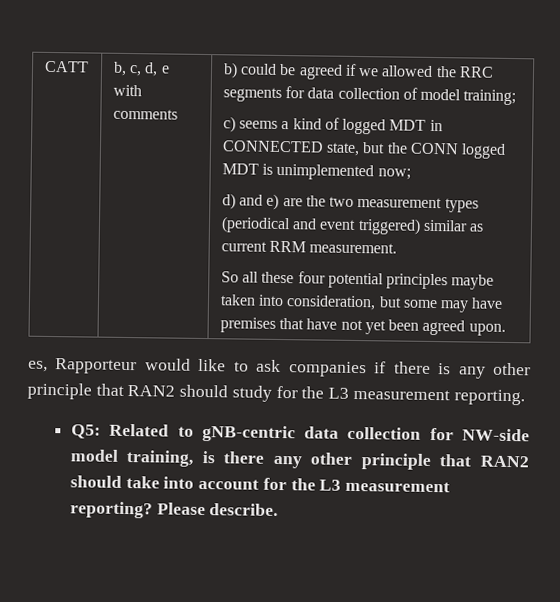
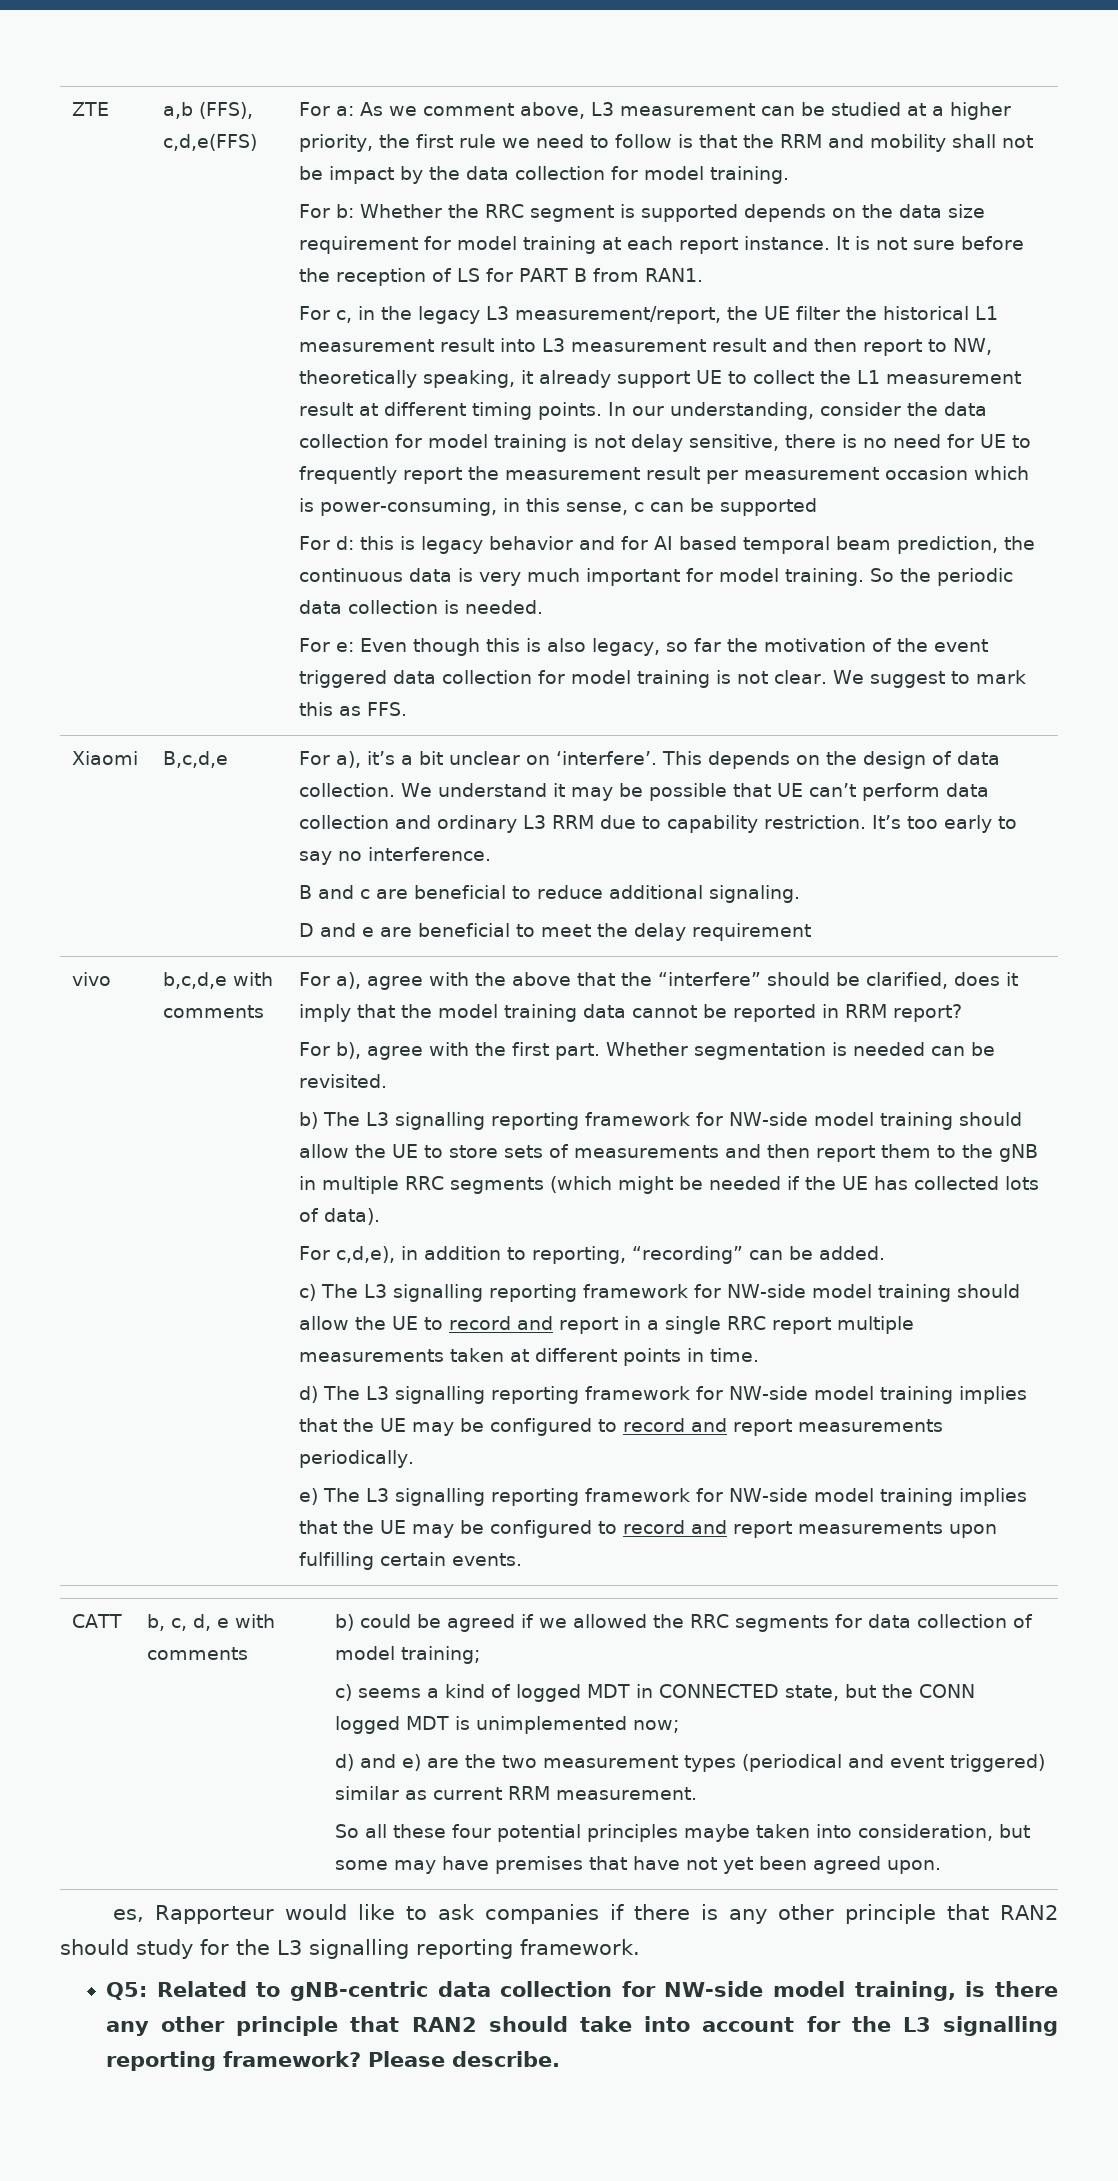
+ ZTE | a,b (FFS), c,d,e(FFS) | For a: As we comment above, L3 measurement can be studied at a higher priority, the first rule we need to follow is that the RRM and mobility shall not be impact by the data collection for model training.
+ For b: Whether the RRC segment is supported depends on the data size requirement for model training at each report instance. It is not sure before the reception of LS for PART B from RAN1.
+ For c, in the legacy L3 measurement/report, the UE filter the historical L1 measurement result into L3 measurement result and then report to NW, theoretically speaking, it already support UE to collect the L1 measurement result at different timing points. In our understanding, consider the data collection for model training is not delay sensitive, there is no need for UE to frequently report the measurement result per measurement occasion which is power-consuming, in this sense, c can be supported
+ For d: this is legacy behavior and for AI based temporal beam prediction, the continuous data is very much important for model training. So the periodic data collection is needed.
+ For e: Even though this is also legacy, so far the motivation of the event triggered data collection for model training is not clear. We suggest to mark this as FFS.
+ Xiaomi | B,c,d,e | For a), it’s a bit unclear on ‘interfere’. This depends on the design of data collection. We understand it may be possible that UE can’t perform data collection and ordinary L3 RRM due to capability restriction. It’s too early to say no interference.
+ B and c are beneficial to reduce additional signaling.
+ D and e are beneficial to meet the delay requirement
+ vivo | b,c,d,e with comments | For a), agree with the above that the “interfere” should be clarified, does it imply that the model training data cannot be reported in RRM report?
+ For b), agree with the first part. Whether segmentation is needed can be revisited.
+ b) The L3 signalling reporting framework for NW-side model training should allow the UE to store sets of measurements and then report them to the gNB in multiple RRC segments (which might be needed if the UE has collected lots of data).
+ For c,d,e), in addition to reporting, “recording” can be added.
+ c) The L3 signalling reporting framework for NW-side model training should allow the UE to record and report in a single RRC report multiple measurements taken at different points in time.
+ d) The L3 signalling reporting framework for NW-side model training implies that the UE may be configured to record and report measurements periodically.
+ e) The L3 signalling reporting framework for NW-side model training implies that the UE may be configured to record and report measurements upon fulfilling certain events.
- es, Rapporteur would like to ask companies if there is any other principle that RAN2 should study for the L3 measurement reporting.
+ es, Rapporteur would like to ask companies if there is any other principle that RAN2 should study for the L3 signalling reporting framework.
- Q5: Related to gNB-centric data collection for NW-side model training, is there any other principle that RAN2 should take into account for the L3 measurement reporting?
+ Q5: Related to gNB-centric data collection for NW-side model training, is there any other principle that RAN2 should take into account for the L3 signalling reporting framework?

